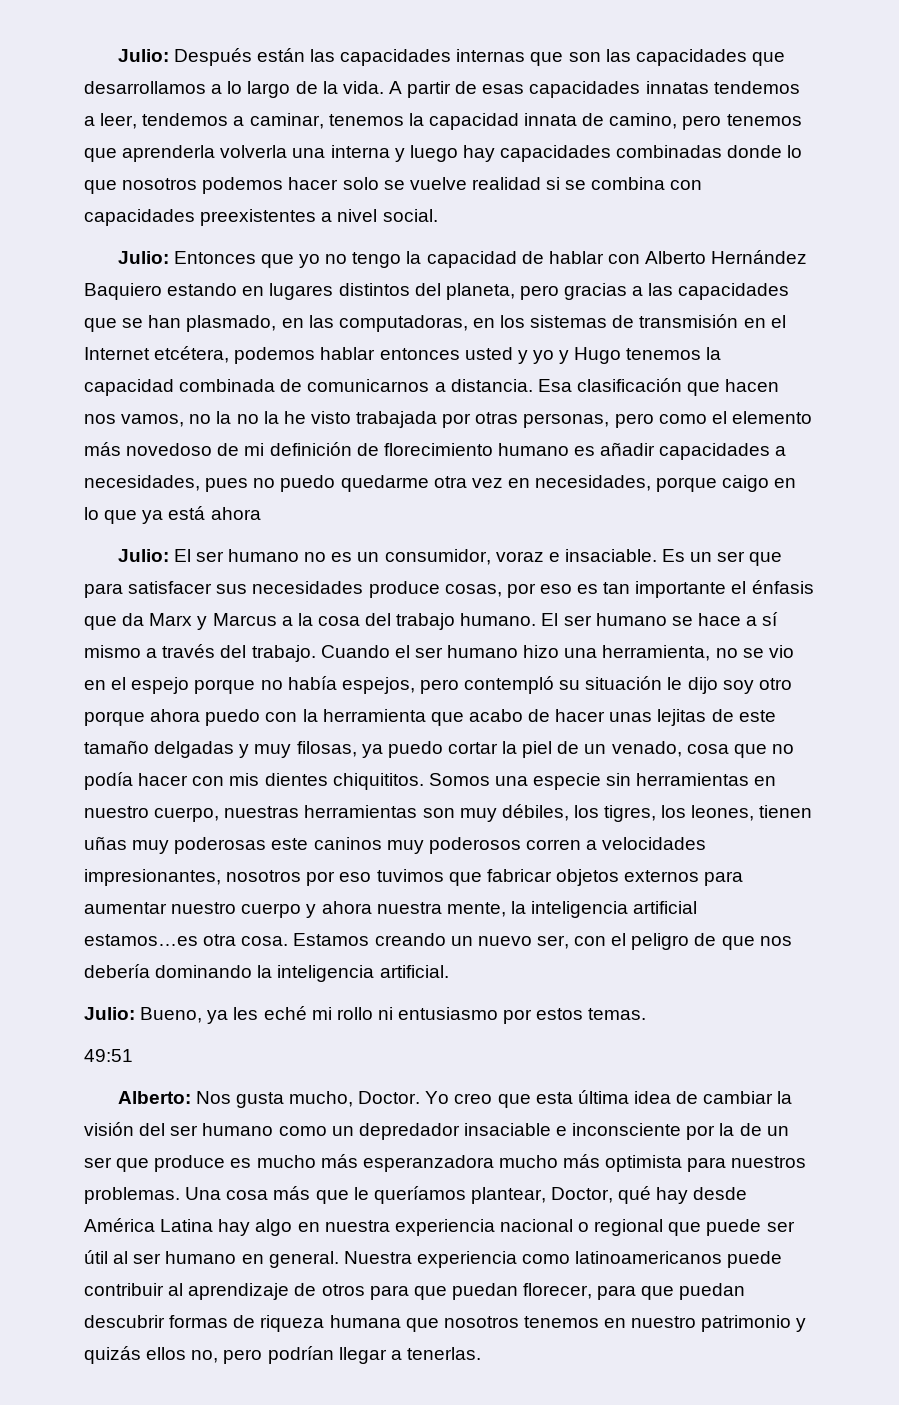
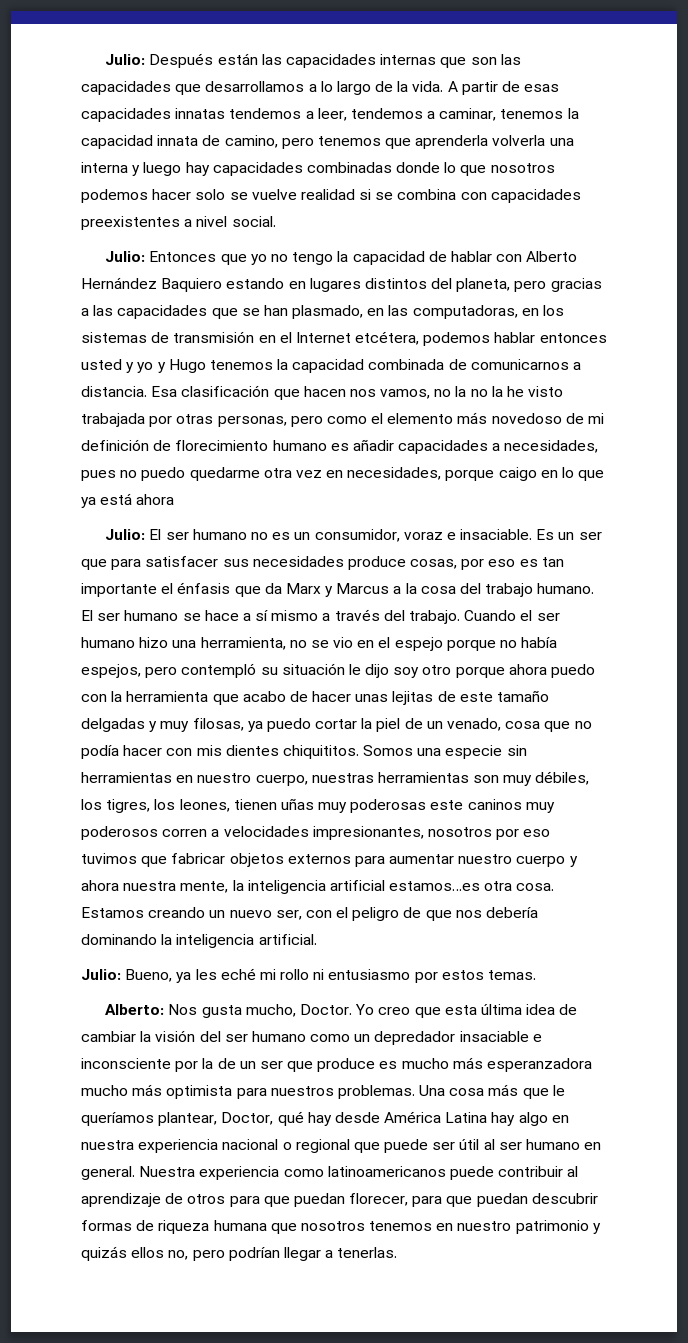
- 49:51

